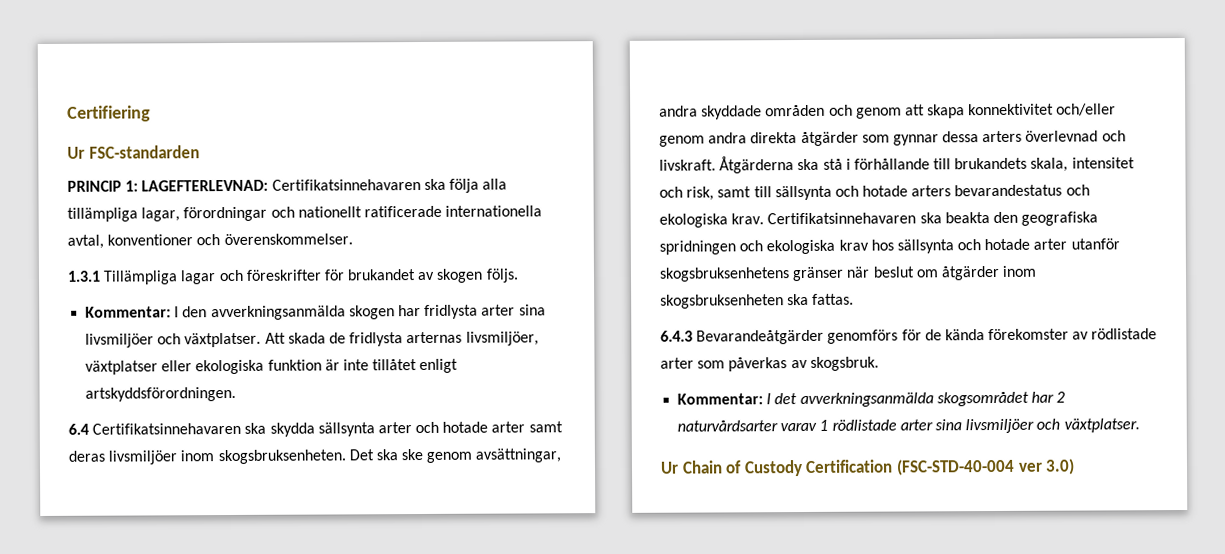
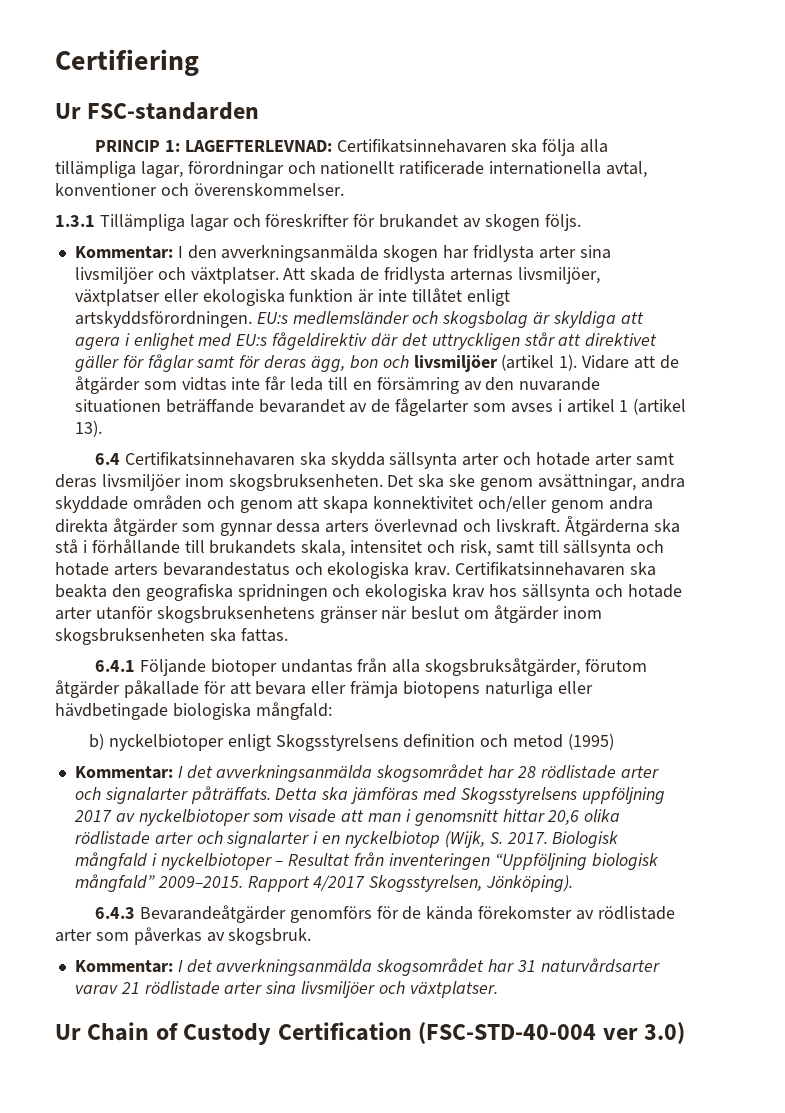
+ EU:s medlemsländer och skogsbolag är skyldiga att agera i enlighet med EU:s fågeldirektiv där det uttryckligen står att direktivet gäller för fåglar samt för deras ägg, bon och livsmiljöer (artikel 1). Vidare att de åtgärder som vidtas inte får leda till en försämring av den nuvarande situationen beträffande bevarandet av de fågelarter som avses i artikel 1 (artikel 13).
+ 6.4.1 Följande biotoper undantas från alla skogsbruksåtgärder, förutom åtgärder påkallade för att bevara eller främja biotopens naturliga eller hävdbetingade biologiska mångfald:
+ b) nyckelbiotoper enligt Skogsstyrelsens definition och metod (1995)
+ Kommentar: I det avverkningsanmälda skogsområdet har 28 rödlistade arter och signalarter påträffats. Detta ska jämföras med Skogsstyrelsens uppföljning 2017 av nyckelbiotoper som visade att man i genomsnitt hittar 20,6 olika rödlistade arter och signalarter i en nyckelbiotop (Wijk, S. 2017. Biologisk mångfald i nyckelbiotoper – Resultat från inventeringen “Uppföljning biologisk mångfald” 2009–2015. Rapport 4/2017 Skogsstyrelsen, Jönköping).
- Kommentar: I det avverkningsanmälda skogsområdet har 2 naturvårdsarter varav 1 rödlistade arter sina livsmiljöer och växtplatser.
+ Kommentar: I det avverkningsanmälda skogsområdet har 31 naturvårdsarter varav 21 rödlistade arter sina livsmiljöer och växtplatser.

